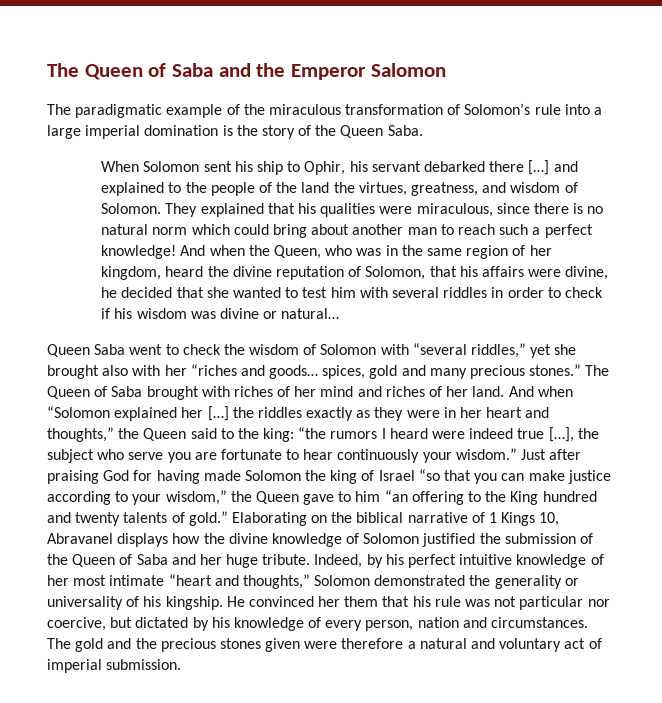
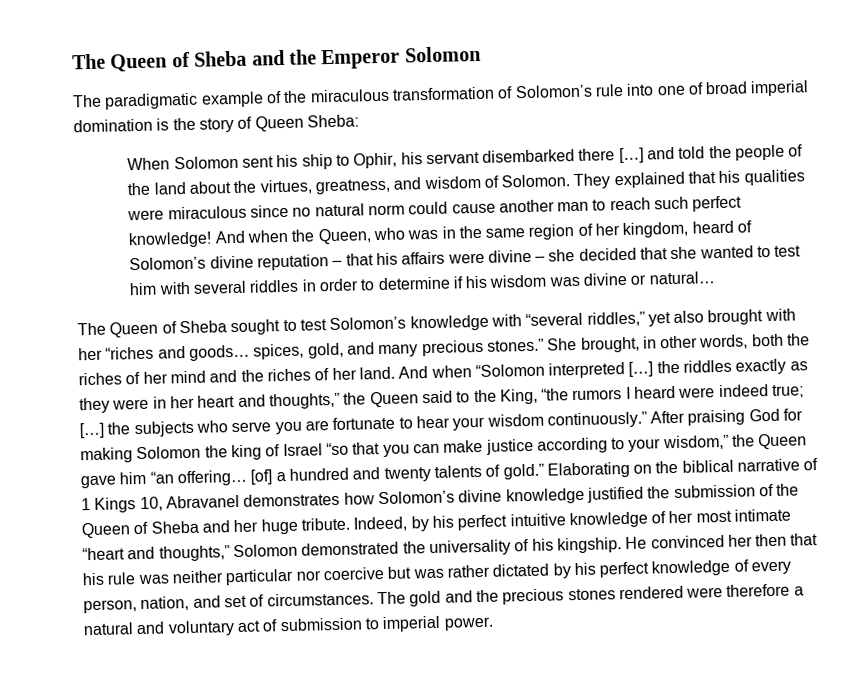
- The Queen of Saba and the Emperor Salomon
+ The Queen of Sheba and the Emperor Solomon
- The paradigmatic example of the miraculous transformation of Solomon’s rule into a large imperial domination is the story of the Queen Saba.
+ The paradigmatic example of the miraculous transformation of Solomon’s rule into one of broad imperial domination is the story of Queen Sheba:
- When Solomon sent his ship to Ophir, his servant debarked there […] and explained to the people of the land the virtues, greatness, and wisdom of Solomon.
+ When Solomon sent his ship to Ophir, his servant disembarked there […] and told the people of the land about the virtues, greatness, and wisdom of Solomon.
- They explained that his qualities were miraculous, since there is no natural norm which could bring about another man to reach such a perfect knowledge!
+ They explained that his qualities were miraculous since no natural norm could cause another man to reach such perfect knowledge!
- And when the Queen, who was in the same region of her kingdom, heard the divine reputation of Solomon, that his affairs were divine, he decided that she wanted to test him with several riddles in order to check if his wisdom was divine or natural…
+ And when the Queen, who was in the same region of her kingdom, heard of Solomon’s divine reputation – that his affairs were divine – she decided that she wanted to test him with several riddles in order to determine if his wisdom was divine or natural…
- Queen Saba went to check the wisdom of Solomon with “several riddles,” yet she brought also with her “riches and goods… spices, gold and many precious stones.”
+ The Queen of Sheba sought to test Solomon’s knowledge with “several riddles,” yet also brought with her “riches and goods… spices, gold, and many precious stones.”
- The Queen of Saba brought with riches of her mind and riches of her land.
+ She brought, in other words, both the riches of her mind and the riches of her land.
- And when “Solomon explained her […] the riddles exactly as they were in her heart and thoughts,” the Queen said to the king: “the rumors I heard were indeed true […], the subject who serve you are fortunate to hear continuously your wisdom.” Just after praising God for having made Solomon the king of Israel “so that you can make justice according to your wisdom,” the Queen gave to him “an offering to the King hundred and twenty talents of gold.”
+ And when “Solomon interpreted […] the riddles exactly as they were in her heart and thoughts,” the Queen said to the King, “the rumors I heard were indeed true; […] the subjects who serve you are fortunate to hear your wisdom continuously.” After praising God for making Solomon the king of Israel “so that you can make justice according to your wisdom,” the Queen gave him “an offering… [of] a hundred and twenty talents of gold.”
- Elaborating on the biblical narrative of 1 Kings 10, Abravanel displays how the divine knowledge of Solomon justified the submission of the Queen of Saba and her huge tribute.
+ Elaborating on the biblical narrative of 1 Kings 10, Abravanel demonstrates how Solomon’s divine knowledge justified the submission of the Queen of Sheba and her huge tribute.
- Indeed, by his perfect intuitive knowledge of her most intimate “heart and thoughts,” Solomon demonstrated the generality or universality of his kingship.
+ Indeed, by his perfect intuitive knowledge of her most intimate “heart and thoughts,” Solomon demonstrated the universality of his kingship.
- He convinced her them that his rule was not particular nor coercive, but dictated by his knowledge of every person, nation and circumstances.
+ He convinced her then that his rule was neither particular nor coercive but was rather dictated by his perfect knowledge of every person, nation, and set of circumstances.
- The gold and the precious stones given were therefore a natural and voluntary act of imperial submission.
+ The gold and the precious stones rendered were therefore a natural and voluntary act of submission to imperial power.

